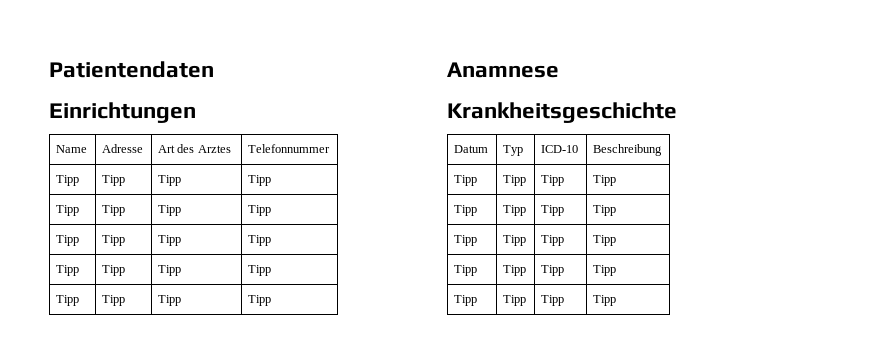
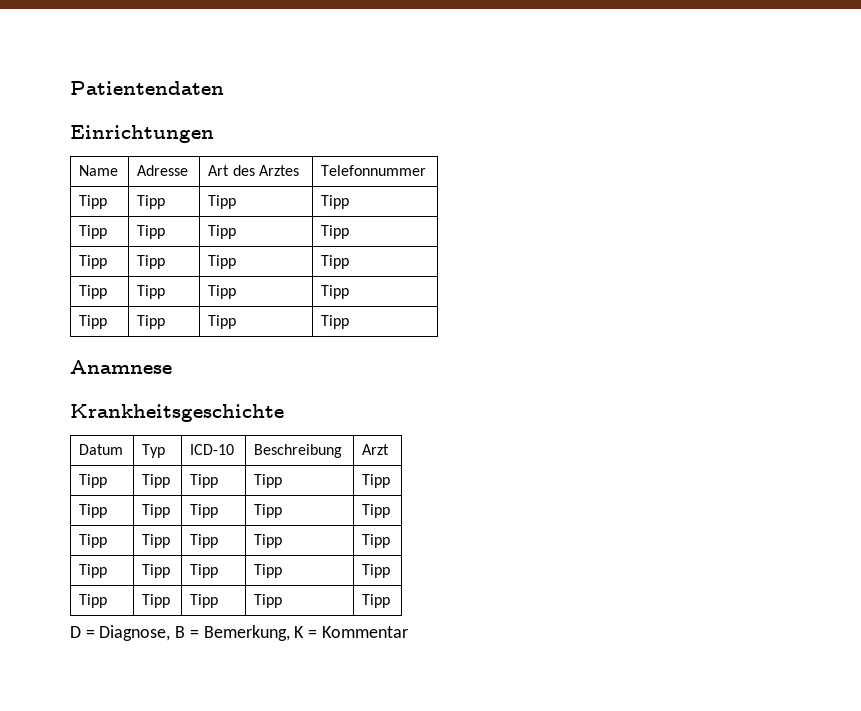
- Datum | Typ | ICD-10 | Beschreibung
- Tipp | Tipp | Tipp | Tipp
- Tipp | Tipp | Tipp | Tipp
- Tipp | Tipp | Tipp | Tipp
- Tipp | Tipp | Tipp | Tipp
- Tipp | Tipp | Tipp | Tipp
+ Datum | Typ | ICD-10 | Beschreibung | Arzt
+ Tipp | Tipp | Tipp | Tipp | Tipp
+ Tipp | Tipp | Tipp | Tipp | Tipp
+ Tipp | Tipp | Tipp | Tipp | Tipp
+ Tipp | Tipp | Tipp | Tipp | Tipp
+ Tipp | Tipp | Tipp | Tipp | Tipp
+ D = Diagnose, B = Bemerkung, K = Kommentar

